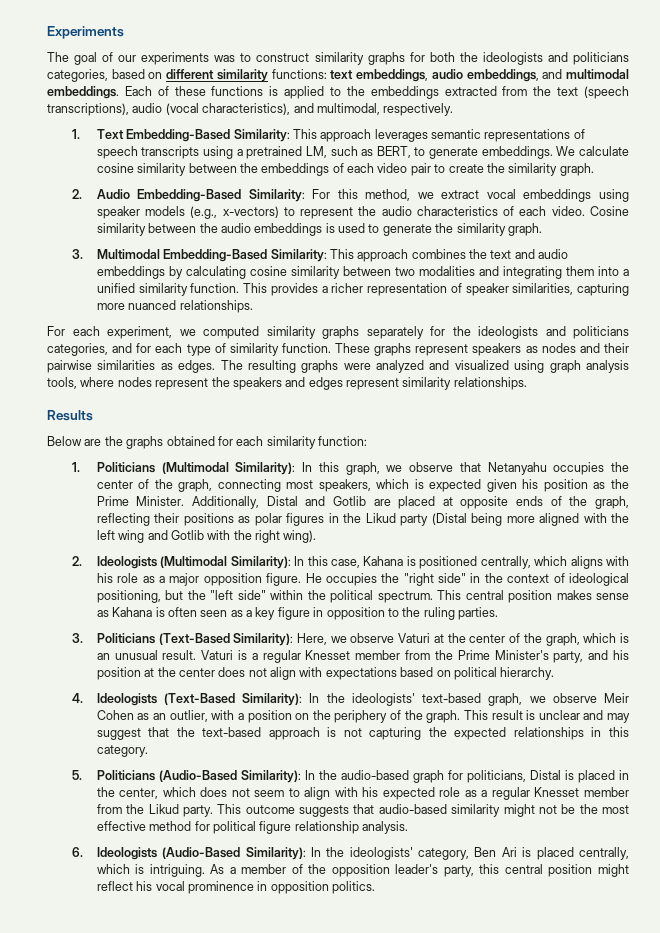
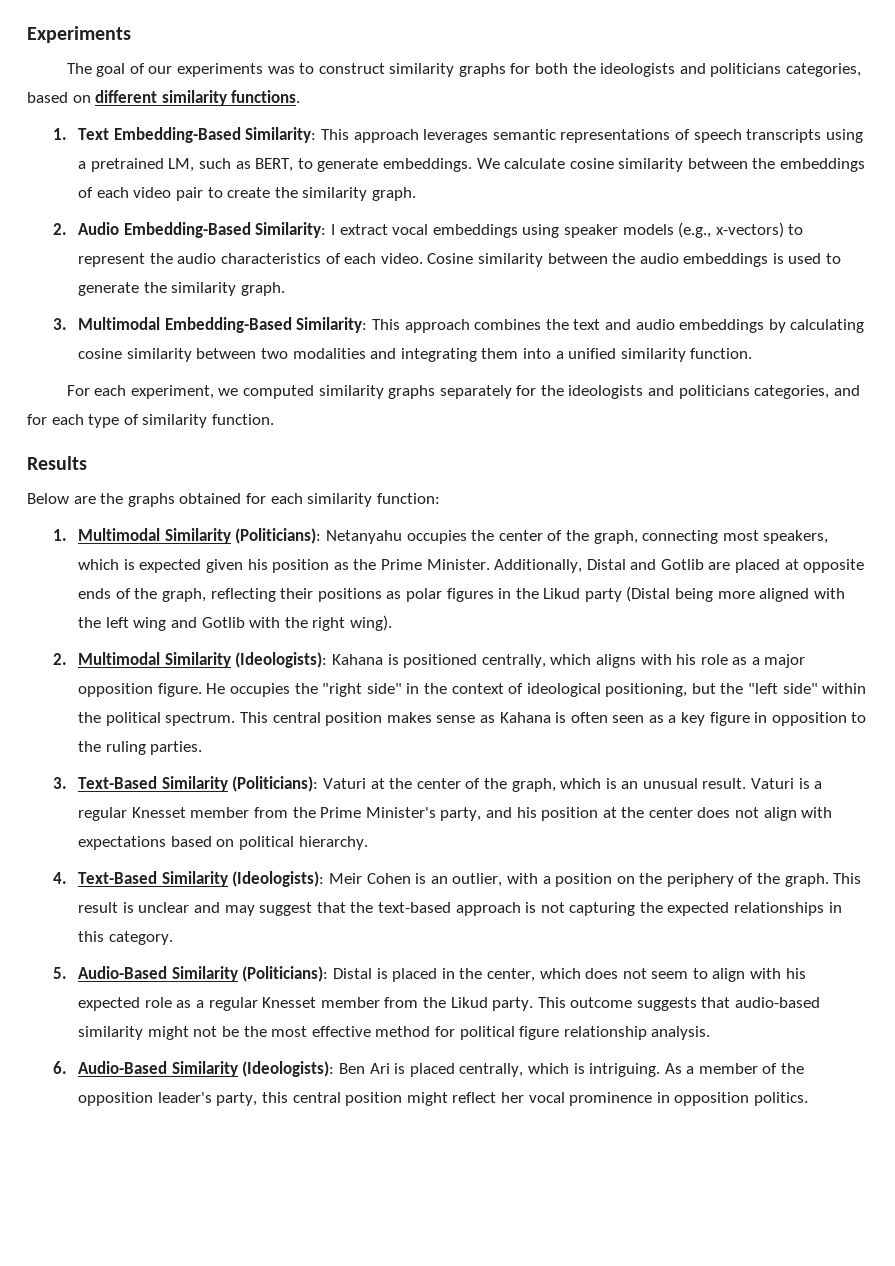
- The goal of our experiments was to construct similarity graphs for both the ideologists and politicians categories, based on different similarity functions: text embeddings, audio embeddings, and multimodal embeddings. Each of these functions is applied to the embeddings extracted from the text (speech transcriptions), audio (vocal characteristics), and multimodal, respectively.
+ The goal of our experiments was to construct similarity graphs for both the ideologists and politicians categories, based on different similarity functions.
- 2. Audio Embedding-Based Similarity: For this method, we extract vocal embeddings using speaker models (e.g., x-vectors) to represent the audio characteristics of each video.
+ 2. Audio Embedding-Based Similarity: I extract vocal embeddings using speaker models (e.g., x-vectors) to represent the audio characteristics of each video.
- This provides a richer representation of speaker similarities, capturing more nuanced relationships.
- These graphs represent speakers as nodes and their pairwise similarities as edges. The resulting graphs were analyzed and visualized using graph analysis tools, where nodes represent the speakers and edges represent similarity relationships.
- 1. Politicians (Multimodal Similarity): In this graph, we observe that Netanyahu occupies the center of the graph, connecting most speakers, which is expected given his position as the Prime Minister.
+ 1. Multimodal Similarity (Politicians): Netanyahu occupies the center of the graph, connecting most speakers, which is expected given his position as the Prime Minister.
- 2. Ideologists (Multimodal Similarity): In this case, Kahana is positioned centrally, which aligns with his role as a major opposition figure.
+ 2. Multimodal Similarity (Ideologists): Kahana is positioned centrally, which aligns with his role as a major opposition figure.
- 3. Politicians (Text-Based Similarity): Here, we observe Vaturi at the center of the graph, which is an unusual result.
+ 3. Text-Based Similarity (Politicians): Vaturi at the center of the graph, which is an unusual result.
- 4. Ideologists (Text-Based Similarity): In the ideologists' text-based graph, we observe Meir Cohen as an outlier, with a position on the periphery of the graph.
+ 4. Text-Based Similarity (Ideologists): Meir Cohen is an outlier, with a position on the periphery of the graph.
- 5. Politicians (Audio-Based Similarity): In the audio-based graph for politicians, Distal is placed in the center, which does not seem to align with his expected role as a regular Knesset member from the Likud party.
+ 5. Audio-Based Similarity (Politicians): Distal is placed in the center, which does not seem to align with his expected role as a regular Knesset member from the Likud party.
- 6. Ideologists (Audio-Based Similarity): In the ideologists' category, Ben Ari is placed centrally, which is intriguing.
+ 6. Audio-Based Similarity (Ideologists): Ben Ari is placed centrally, which is intriguing.
- As a member of the opposition leader's party, this central position might reflect his vocal prominence in opposition politics.
+ As a member of the opposition leader's party, this central position might reflect her vocal prominence in opposition politics.

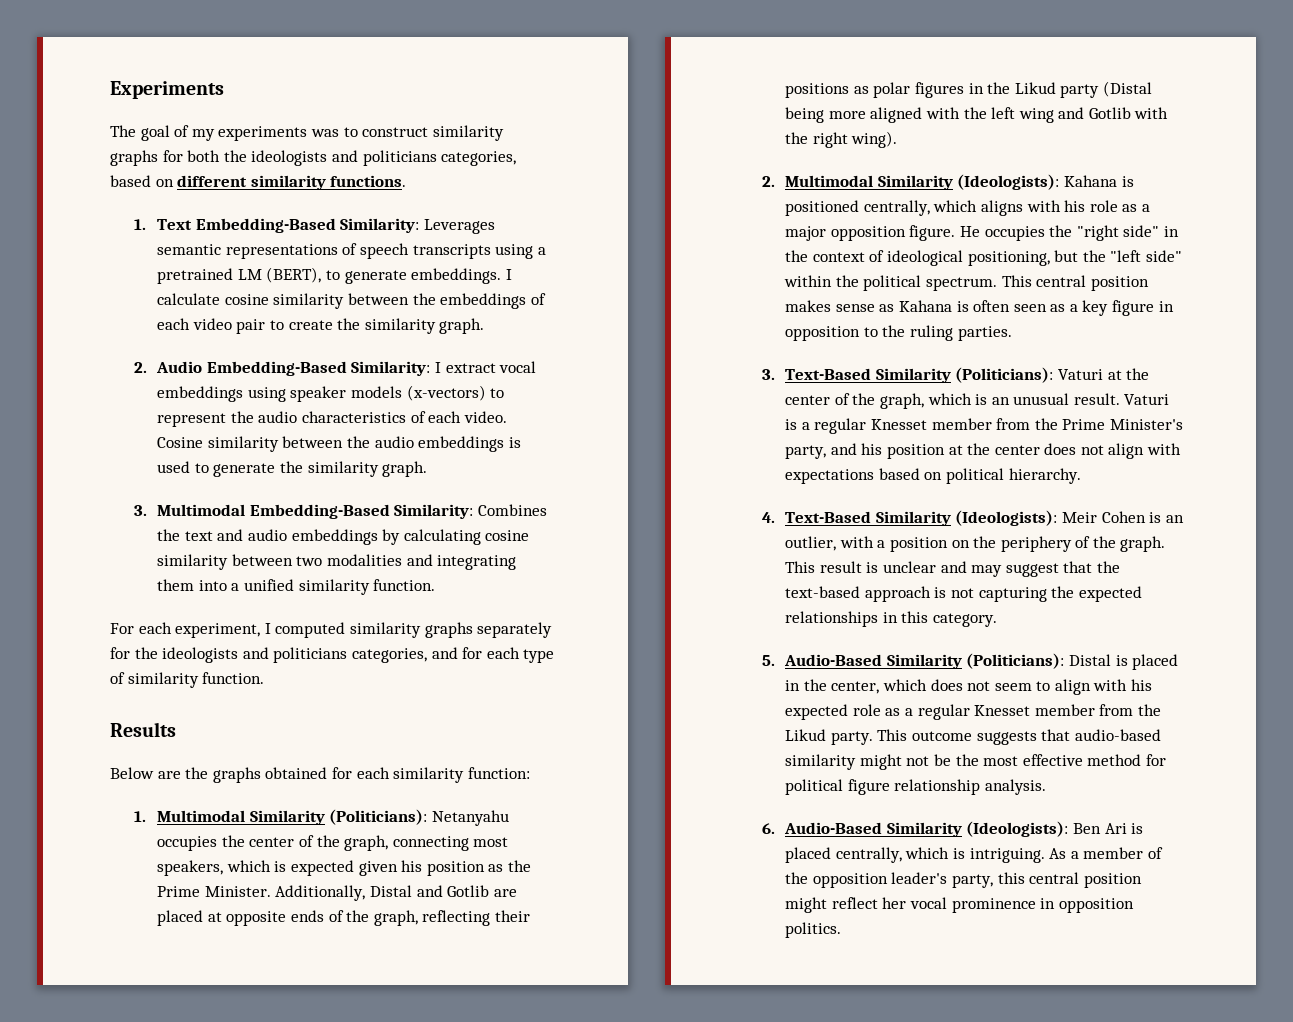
- The goal of our experiments was to construct similarity graphs for both the ideologists and politicians categories, based on different similarity functions.
+ The goal of my experiments was to construct similarity graphs for both the ideologists and politicians categories, based on different similarity functions.
- 1. Text Embedding-Based Similarity: This approach leverages semantic representations of speech transcripts using a pretrained LM, such as BERT, to generate embeddings.
+ 1. Text Embedding-Based Similarity: Leverages semantic representations of speech transcripts using a pretrained LM (BERT), to generate embeddings.
- We calculate cosine similarity between the embeddings of each video pair to create the similarity graph.
+ I calculate cosine similarity between the embeddings of each video pair to create the similarity graph.
- 2. Audio Embedding-Based Similarity: I extract vocal embeddings using speaker models (e.g., x-vectors) to represent the audio characteristics of each video.
+ 2. Audio Embedding-Based Similarity: I extract vocal embeddings using speaker models (x-vectors) to represent the audio characteristics of each video.
- 3. Multimodal Embedding-Based Similarity: This approach combines the text and audio embeddings by calculating cosine similarity between two modalities and integrating them into a unified similarity function.
+ 3. Multimodal Embedding-Based Similarity: Combines the text and audio embeddings by calculating cosine similarity between two modalities and integrating them into a unified similarity function.
- For each experiment, we computed similarity graphs separately for the ideologists and politicians categories, and for each type of similarity function.
+ For each experiment, I computed similarity graphs separately for the ideologists and politicians categories, and for each type of similarity function.

